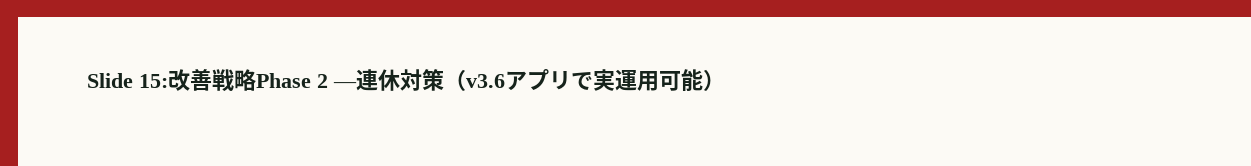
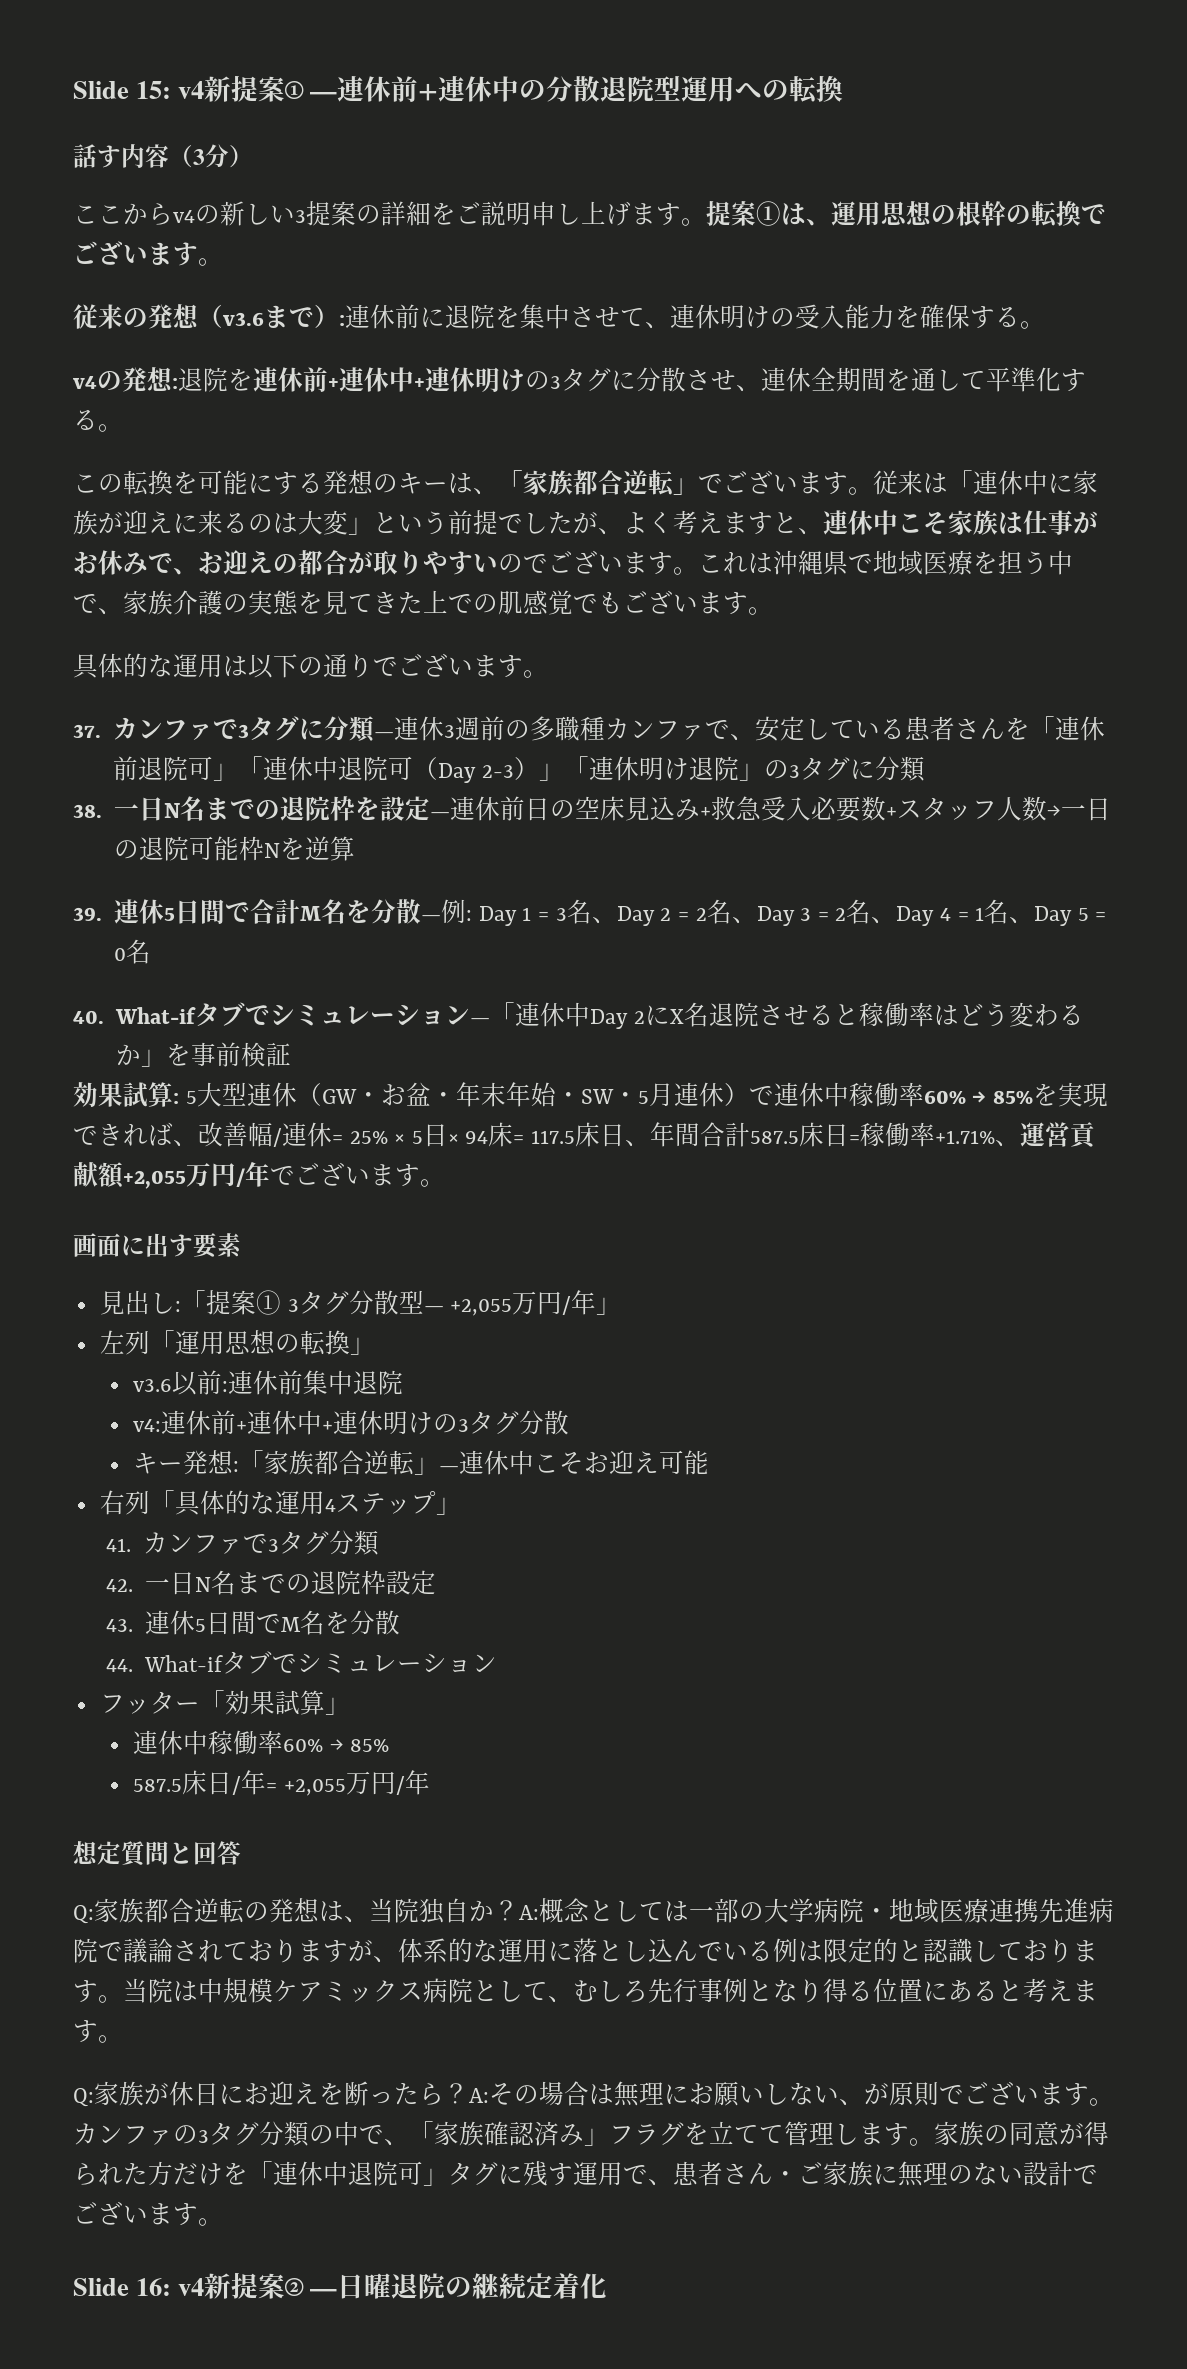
- Slide 15:改善戦略Phase 2 —連休対策（v3.6アプリで実運用可能）
+ Slide 15: v4新提案① —連休前+連休中の分散退院型運用への転換
+ 話す内容（3分）
+ ここからv4の新しい3提案の詳細をご説明申し上げます。提案①は、運用思想の根幹の転換でございます。
+ 従来の発想（v3.6まで）:連休前に退院を集中させて、連休明けの受入能力を確保する。
+ v4の発想:退院を連休前+連休中+連休明けの3タグに分散させ、連休全期間を通して平準化する。
+ この転換を可能にする発想のキーは、「家族都合逆転」でございます。従来は「連休中に家族が迎えに来るのは大変」という前提でしたが、よく考えますと、連休中こそ家族は仕事がお休みで、お迎えの都合が取りやすいのでございます。これは沖縄県で地域医療を担う中で、家族介護の実態を見てきた上での肌感覚でもございます。
+ 具体的な運用は以下の通りでございます。
+ 37.カンファで3タグに分類—連休3週前の多職種カンファで、安定している患者さんを「連休前退院可」「連休中退院可（Day 2-3）」「連休明け退院」の3タグに分類
+ 38.一日N名までの退院枠を設定—連休前日の空床見込み+救急受入必要数+スタッフ人数→一日の退院可能枠Nを逆算
+ 39.連休5日間で合計M名を分散—例: Day 1 = 3名、Day 2 = 2名、Day 3 = 2名、Day 4 = 1名、Day 5 = 0名
+ 40. What-ifタブでシミュレーション—「連休中Day 2にX名退院させると稼働率はどう変わるか」を事前検証
+ 効果試算: 5大型連休（GW・お盆・年末年始・SW・5月連休）で連休中稼働率60% → 85%を実現できれば、改善幅/連休= 25% × 5日× 94床= 117.5床日、年間合計587.5床日=稼働率+1.71%、運営貢献額+2,055万円/年でございます。
+ 画面に出す要素
+ 見出し:「提案① 3タグ分散型— +2,055万円/年」
+ 左列「運用思想の転換」
+ v3.6以前:連休前集中退院
+ v4:連休前+連休中+連休明けの3タグ分散
+ キー発想:「家族都合逆転」—連休中こそお迎え可能
+ 右列「具体的な運用4ステップ」
+ 41.カンファで3タグ分類
+ 42.一日N名までの退院枠設定
+ 43.連休5日間でM名を分散
+ 44. What-ifタブでシミュレーション
+ フッター「効果試算」
+ 連休中稼働率60% → 85%
+ 587.5床日/年= +2,055万円/年
+ 想定質問と回答
+ Q:家族都合逆転の発想は、当院独自か？A:概念としては一部の大学病院・地域医療連携先進病院で議論されておりますが、体系的な運用に落とし込んでいる例は限定的と認識しております。当院は中規模ケアミックス病院として、むしろ先行事例となり得る位置にあると考えます。
+ Q:家族が休日にお迎えを断ったら？A:その場合は無理にお願いしない、が原則でございます。カンファの3タグ分類の中で、「家族確認済み」フラグを立てて管理します。家族の同意が得られた方だけを「連休中退院可」タグに残す運用で、患者さん・ご家族に無理のない設計でございます。
+ Slide 16: v4新提案② —日曜退院の継続定着化

